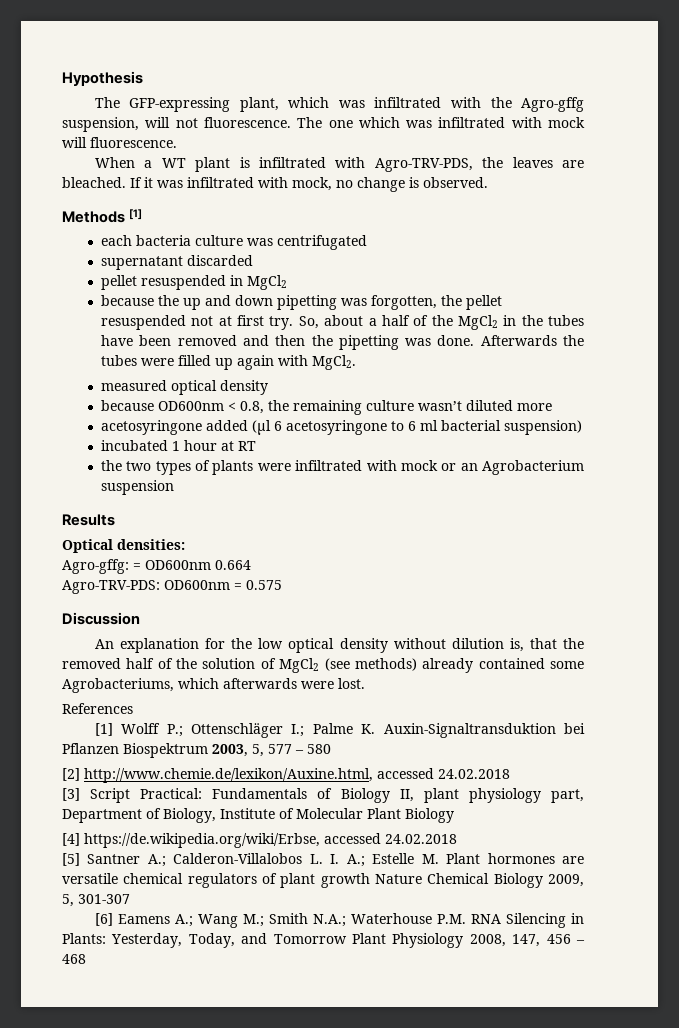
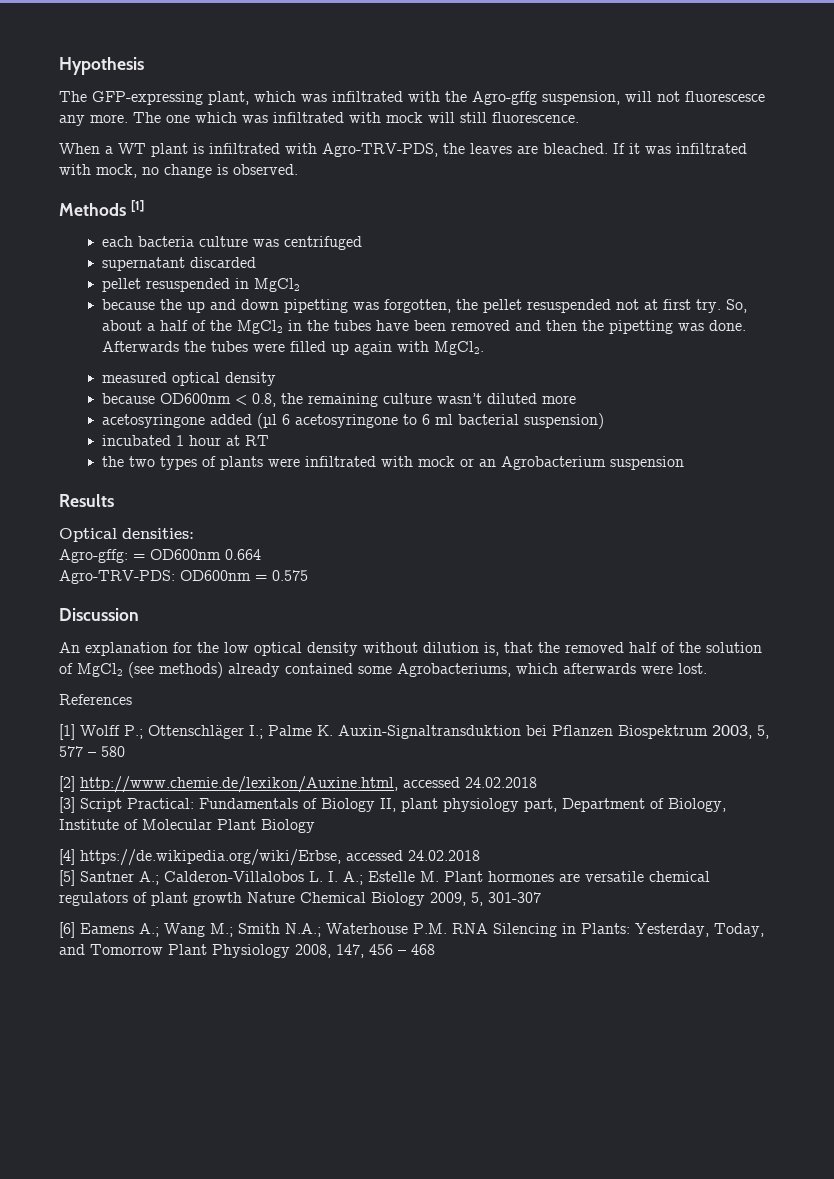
- The GFP-expressing plant, which was infiltrated with the Agro-gffg suspension, will not fluorescence.
+ The GFP-expressing plant, which was infiltrated with the Agro-gffg suspension, will not fluorescesce any more.
- The one which was infiltrated with mock will fluorescence.
+ The one which was infiltrated with mock will still fluorescence.
- each bacteria culture was centrifugated
+ each bacteria culture was centrifuged

